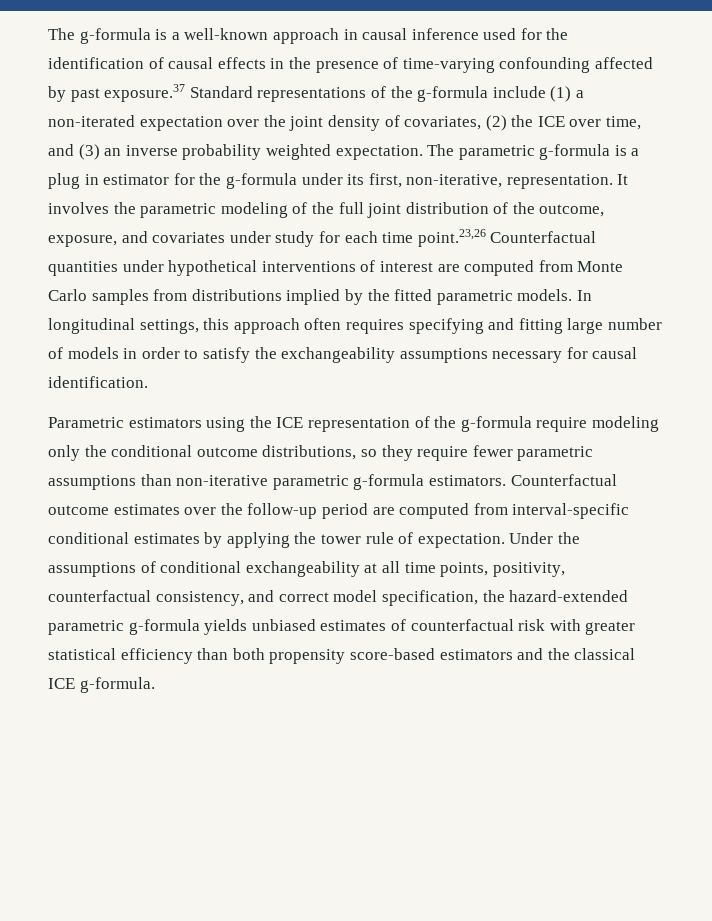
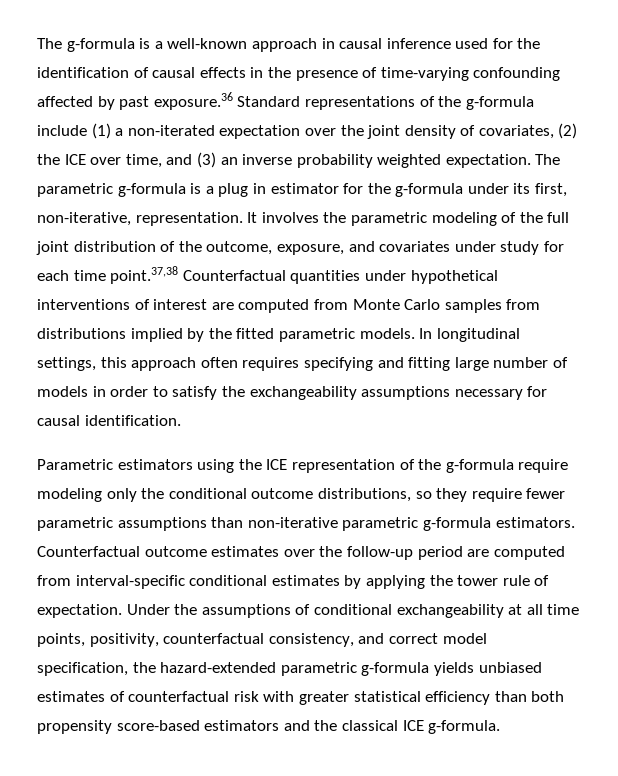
- The g-formula is a well-known approach in causal inference used for the identification of causal effects in the presence of time-varying confounding affected by past exposure.37 Standard representations of the g-formula include (1) a non-iterated expectation over the joint density of covariates, (2) the ICE over time, and (3) an inverse probability weighted expectation.
+ The g-formula is a well-known approach in causal inference used for the identification of causal effects in the presence of time-varying confounding affected by past exposure.36 Standard representations of the g-formula include (1) a non-iterated expectation over the joint density of covariates, (2) the ICE over time, and (3) an inverse probability weighted expectation.
- It involves the parametric modeling of the full joint distribution of the outcome, exposure, and covariates under study for each time point.23,26 Counterfactual quantities under hypothetical interventions of interest are computed from Monte Carlo samples from distributions implied by the fitted parametric models.
+ It involves the parametric modeling of the full joint distribution of the outcome, exposure, and covariates under study for each time point.37,38 Counterfactual quantities under hypothetical interventions of interest are computed from Monte Carlo samples from distributions implied by the fitted parametric models.

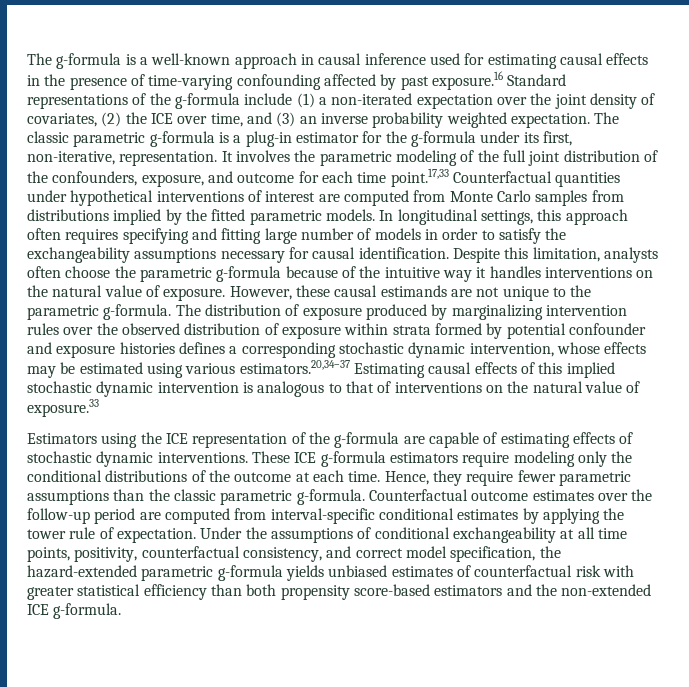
- The g-formula is a well-known approach in causal inference used for the identification of causal effects in the presence of time-varying confounding affected by past exposure.36 Standard representations of the g-formula include (1) a non-iterated expectation over the joint density of covariates, (2) the ICE over time, and (3) an inverse probability weighted expectation.
+ The g-formula is a well-known approach in causal inference used for estimating causal effects in the presence of time-varying confounding affected by past exposure.16 Standard representations of the g-formula include (1) a non-iterated expectation over the joint density of covariates, (2) the ICE over time, and (3) an inverse probability weighted expectation.
- The parametric g-formula is a plug in estimator for the g-formula under its first, non-iterative, representation.
+ The classic parametric g-formula is a plug-in estimator for the g-formula under its first, non-iterative, representation.
- It involves the parametric modeling of the full joint distribution of the outcome, exposure, and covariates under study for each time point.37,38 Counterfactual quantities under hypothetical interventions of interest are computed from Monte Carlo samples from distributions implied by the fitted parametric models.
+ It involves the parametric modeling of the full joint distribution of the confounders, exposure, and outcome for each time point.17,33 Counterfactual quantities under hypothetical interventions of interest are computed from Monte Carlo samples from distributions implied by the fitted parametric models.
- In longitudinal settings, this approach often requires specifying and fitting large number of models in order to satisfy the exchangeability assumptions necessary for causal identification.
- Parametric estimators using the ICE representation of the g-formula require modeling only the conditional outcome distributions, so they require fewer parametric assumptions than non-iterative parametric g-formula estimators.
+ In longitudinal settings, this approach often requires specifying and fitting large number of models in order to satisfy the exchangeability assumptions necessary for causal identification. Despite this limitation, analysts often choose the parametric g-formula because of the intuitive way it handles interventions on the natural value of exposure. However, these causal estimands are not unique to the parametric g-formula. The distribution of exposure produced by marginalizing intervention rules over the observed distribution of exposure within strata formed by potential confounder and exposure histories defines a corresponding stochastic dynamic intervention, whose effects may be estimated using various estimators.20,34–37 Estimating causal effects of this implied stochastic dynamic intervention is analogous to that of interventions on the natural value of exposure.33
+ Estimators using the ICE representation of the g-formula are capable of estimating effects of stochastic dynamic interventions. These ICE g-formula estimators require modeling only the conditional distributions of the outcome at each time. Hence, they require fewer parametric assumptions than the classic parametric g-formula.
- Under the assumptions of conditional exchangeability at all time points, positivity, counterfactual consistency, and correct model specification, the hazard-extended parametric g-formula yields unbiased estimates of counterfactual risk with greater statistical efficiency than both propensity score-based estimators and the classical ICE g-formula.
+ Under the assumptions of conditional exchangeability at all time points, positivity, counterfactual consistency, and correct model specification, the hazard-extended parametric g-formula yields unbiased estimates of counterfactual risk with greater statistical efficiency than both propensity score-based estimators and the non-extended ICE g-formula.

